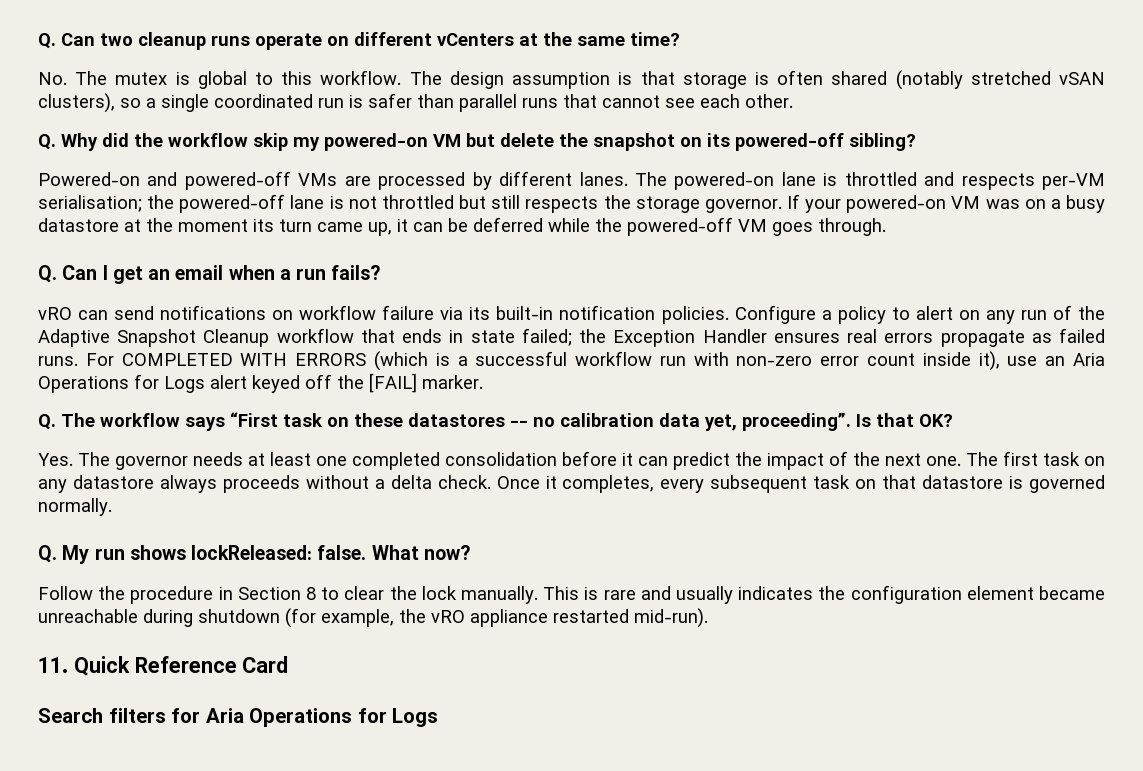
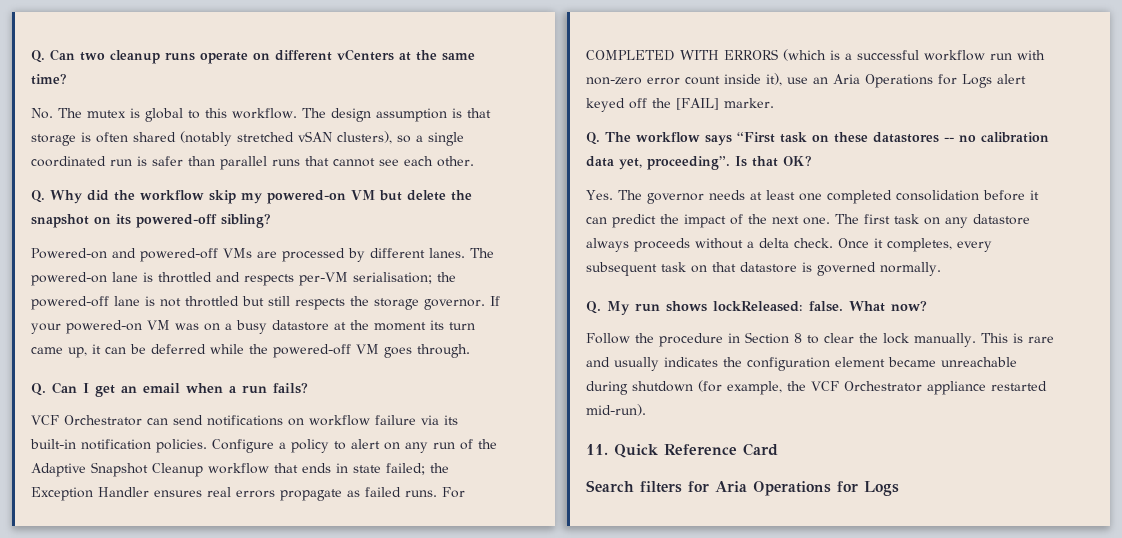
- vRO can send notifications on workflow failure via its built-in notification policies.
+ VCF Orchestrator can send notifications on workflow failure via its built-in notification policies.
- This is rare and usually indicates the configuration element became unreachable during shutdown (for example, the vRO appliance restarted mid-run).
+ This is rare and usually indicates the configuration element became unreachable during shutdown (for example, the VCF Orchestrator appliance restarted mid-run).

